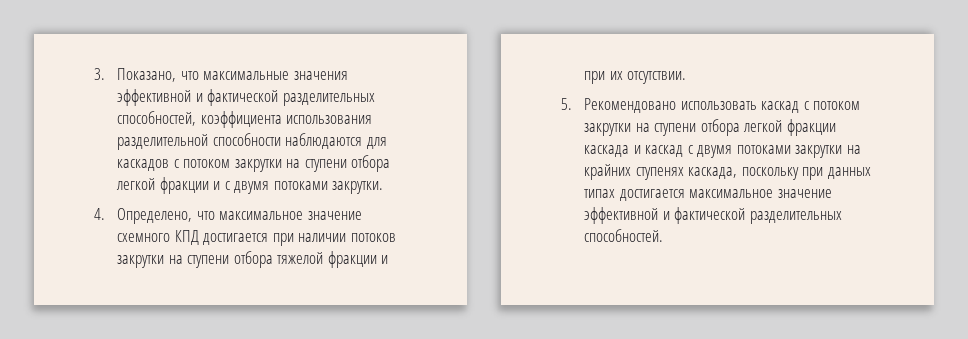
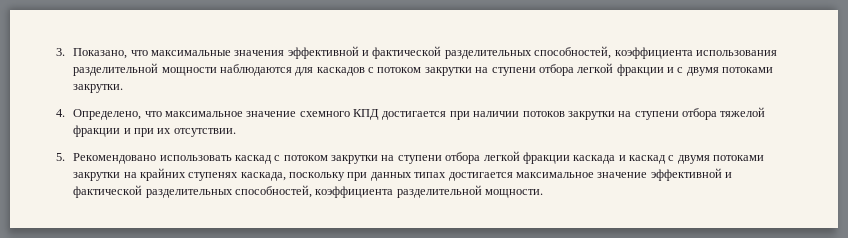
- 3. Показано, что максимальные значения эффективной и фактической разделительных способностей, коэффициента использования разделительной способности наблюдаются для каскадов с потоком закрутки на ступени отбора легкой фракции и с двумя потоками закрутки.
+ 3. Показано, что максимальные значения эффективной и фактической разделительных способностей, коэффициента использования разделительной мощности наблюдаются для каскадов с потоком закрутки на ступени отбора легкой фракции и с двумя потоками закрутки.
- 5. Рекомендовано использовать каскад с потоком закрутки на ступени отбора легкой фракции каскада и каскад с двумя потоками закрутки на крайних ступенях каскада, поскольку при данных типах достигается максимальное значение эффективной и фактической разделительных способностей.
+ 5. Рекомендовано использовать каскад с потоком закрутки на ступени отбора легкой фракции каскада и каскад с двумя потоками закрутки на крайних ступенях каскада, поскольку при данных типах достигается максимальное значение эффективной и фактической разделительных способностей, коэффициента разделительной мощности.

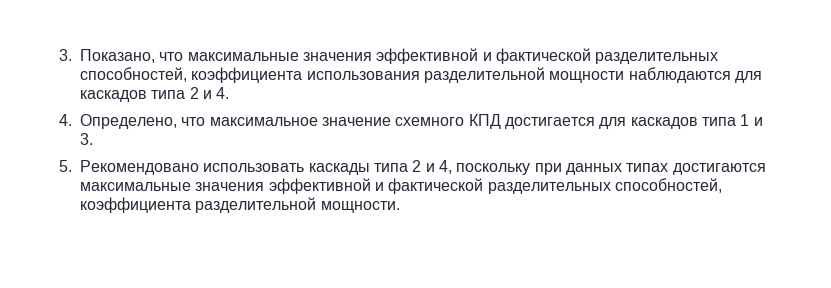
- 3. Показано, что максимальные значения эффективной и фактической разделительных способностей, коэффициента использования разделительной мощности наблюдаются для каскадов с потоком закрутки на ступени отбора легкой фракции и с двумя потоками закрутки.
+ 3. Показано, что максимальные значения эффективной и фактической разделительных способностей, коэффициента использования разделительной мощности наблюдаются для каскадов типа 2 и 4.
- 4. Определено, что максимальное значение схемного КПД достигается при наличии потоков закрутки на ступени отбора тяжелой фракции и при их отсутствии.
- 5. Рекомендовано использовать каскад с потоком закрутки на ступени отбора легкой фракции каскада и каскад с двумя потоками закрутки на крайних ступенях каскада, поскольку при данных типах достигается максимальное значение эффективной и фактической разделительных способностей, коэффициента разделительной мощности.
+ 4. Определено, что максимальное значение схемного КПД достигается для каскадов типа 1 и 3.
+ 5. Рекомендовано использовать каскады типа 2 и 4, поскольку при данных типах достигаются максимальные значения эффективной и фактической разделительных способностей, коэффициента разделительной мощности.

